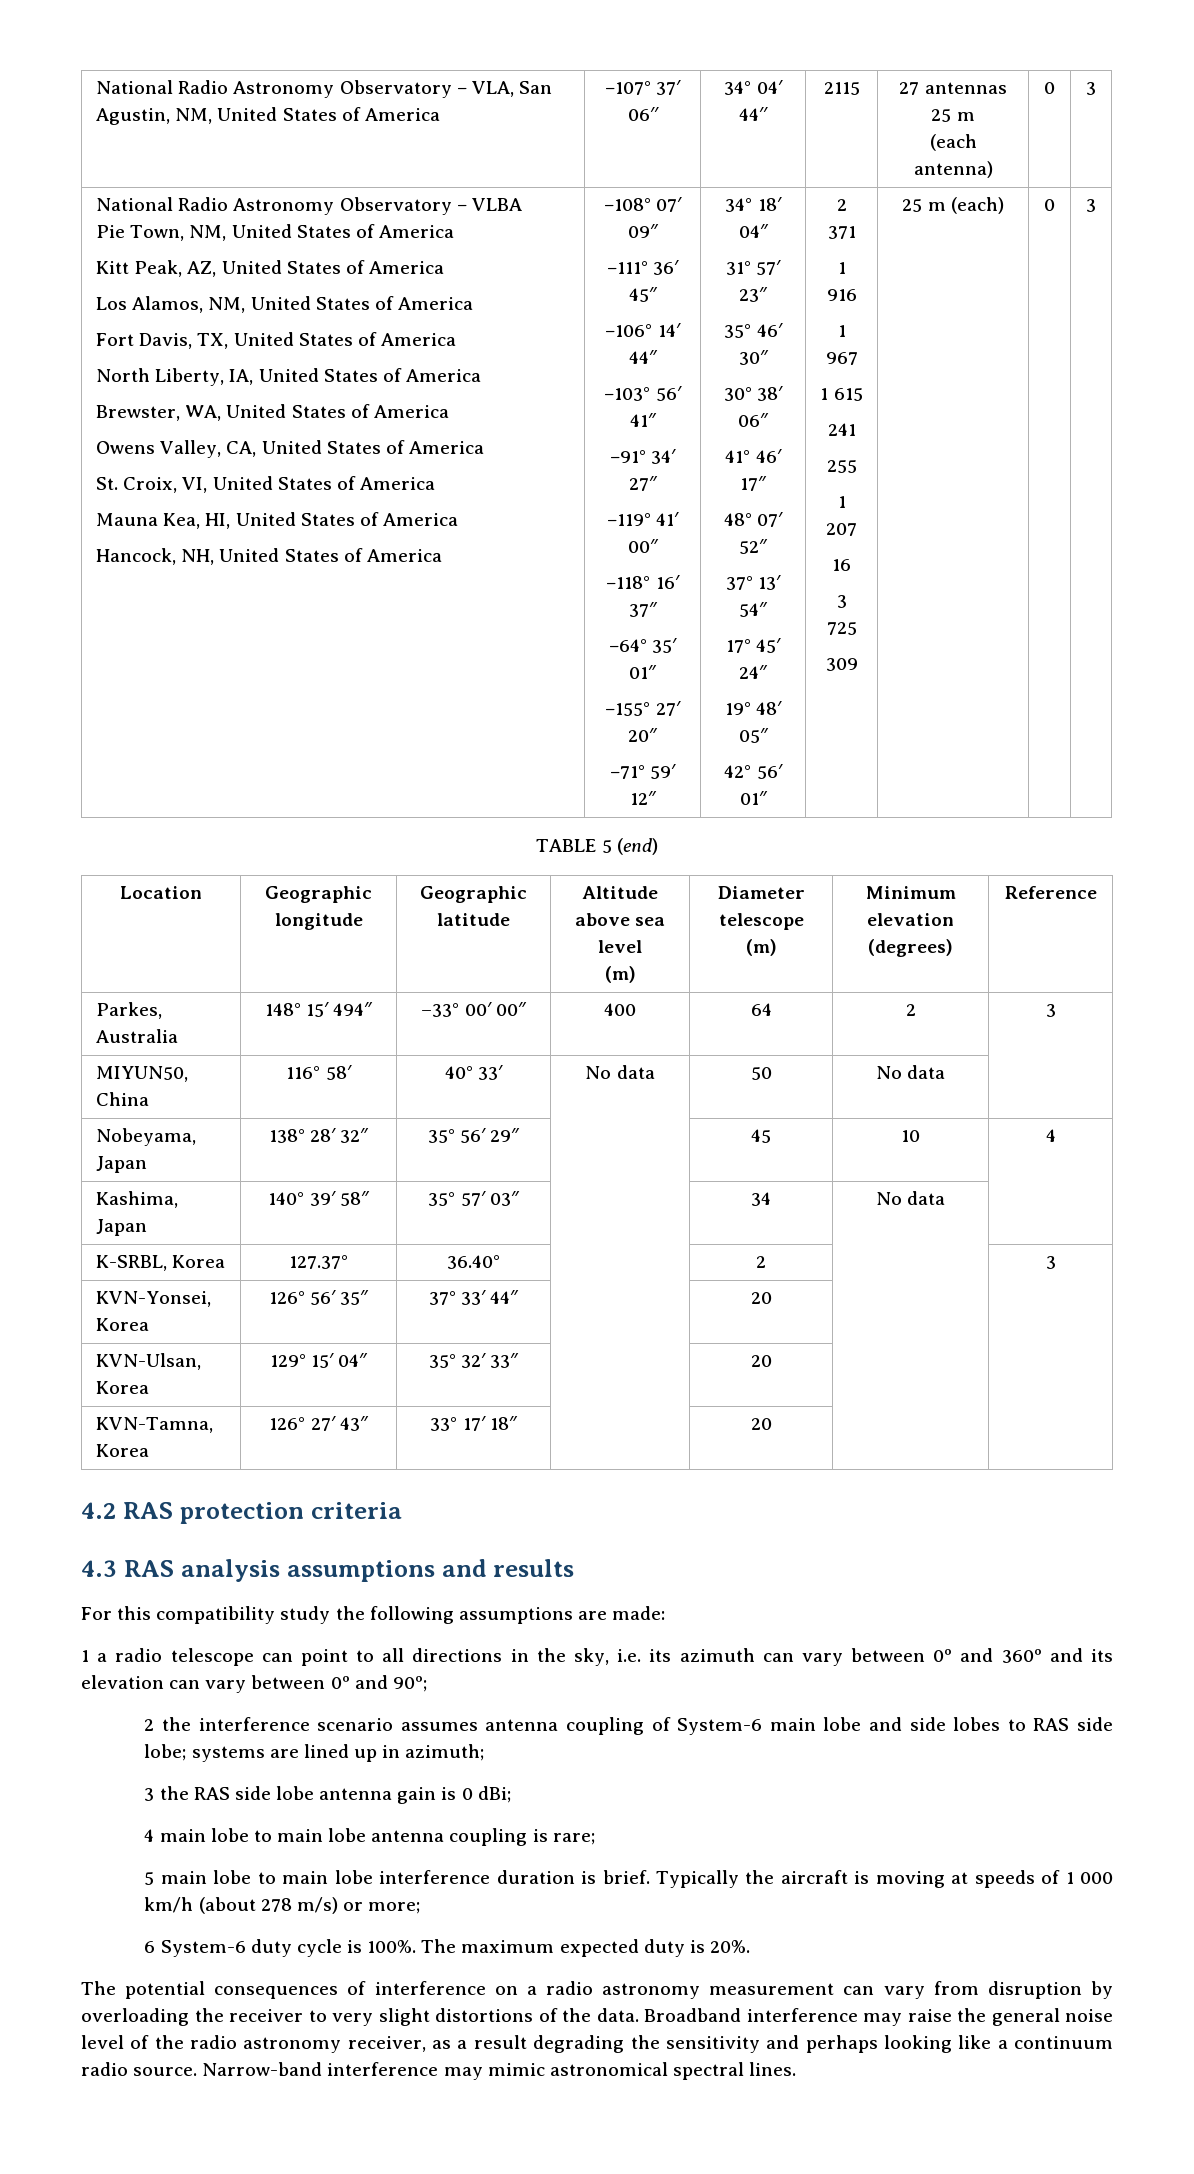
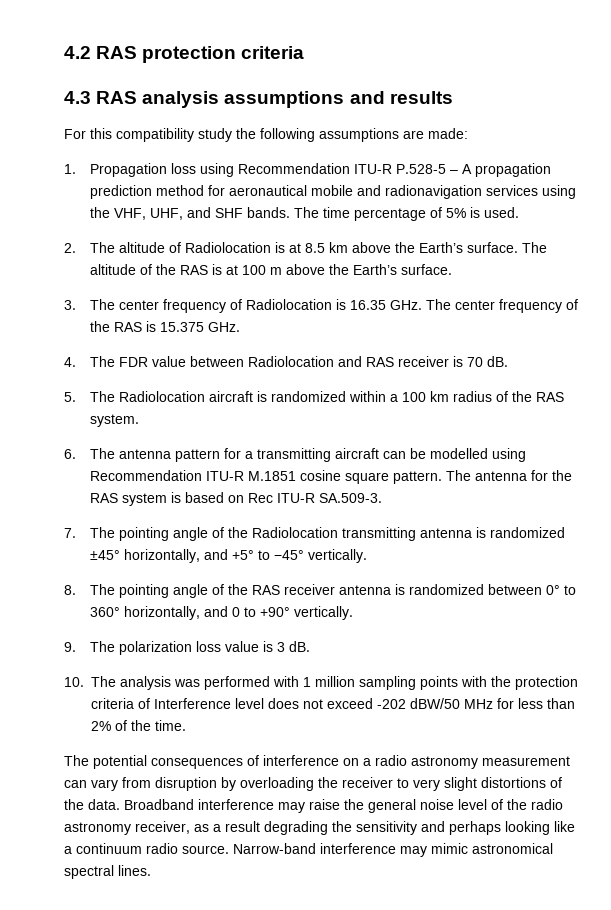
- National Radio Astronomy Observatory − VLA, San Agustin, NM, United States of America | −107° 37′ 06′′ | 34° 04′ 44′′ | 2115 | 27 antennas 25 m
- (each antenna) | 0 | 3
- National Radio Astronomy Observatory − VLBA
- Pie Town, NM, United States of America
- Kitt Peak, AZ, United States of America
- Los Alamos, NM, United States of America
- Fort Davis, TX, United States of America
- North Liberty, IA, United States of America
- Brewster, WA, United States of America
- Owens Valley, CA, United States of America
- St. Croix, VI, United States of America
- Mauna Kea, HI, United States of America
- Hancock, NH, United States of America | −108° 07′ 09″
- −111° 36′ 45″
- −106° 14′ 44″
- −103° 56′ 41″
- −91° 34′ 27″
- −119° 41′ 00″
- −118° 16′ 37″
- −64° 35′ 01″
- −155° 27′ 20″
- −71° 59′ 12″ | 34° 18′ 04″
- 31° 57′ 23″
- 35° 46′ 30″
- 30° 38′ 06″
- 41° 46′ 17″
- 48° 07′ 52″
- 37° 13′ 54″
- 17° 45′ 24″
- 19° 48′ 05″
- 42° 56′ 01″ | 2 371
- 1 916
- 1 967
- 1 615
- 241
- 255
- 1 207
- 16
- 3 725
- 309 | 25 m (each) | 0 | 3
- TABLE 5 (end)
- Location | Geographic longitude | Geographic latitude | Altitude above sea level
- (m) | Diameter telescope (m) | Minimum elevation (degrees) | Reference
- Parkes, Australia | 148° 15′ 494″ | –33° 00′ 00″ | 400 | 64 | 2 | 3
- MIYUN50, China | 116° 58′ | 40° 33′ | No data | 50 | No data |
- Nobeyama, Japan | 138° 28′ 32″ | 35° 56′ 29″ | | 45 | 10 | 4
- Kashima, Japan | 140° 39′ 58″ | 35° 57′ 03″ | | 34 | No data |
- K-SRBL, Korea | 127.37° | 36.40° | | 2 | | 3
- KVN-Yonsei, Korea | 126° 56′ 35″ | 37° 33′ 44″ | | 20 | |
- KVN-Ulsan, Korea | 129° 15′ 04″ | 35° 32′ 33″ | | 20 | |
- KVN-Tamna, Korea | 126° 27′ 43″ | 33° 17′ 18″ | | 20 | |
- 1 a radio telescope can point to all directions in the sky, i.e. its azimuth can vary between 0º and 360º and its elevation can vary between 0º and 90º;
- 2 the interference scenario assumes antenna coupling of System-6 main lobe and side lobes to RAS side lobe; systems are lined up in azimuth;
- 3 the RAS side lobe antenna gain is 0 dBi;
- 4 main lobe to main lobe antenna coupling is rare;
- 5 main lobe to main lobe interference duration is brief. Typically the aircraft is moving at speeds of 1 000 km/h (about 278 m/s) or more;
- 6 System-6 duty cycle is 100%. The maximum expected duty is 20%.
+ 1. Propagation loss using Recommendation ITU-R P.528-5 – A propagation prediction method for aeronautical mobile and radionavigation services using the VHF, UHF, and SHF bands. The time percentage of 5% is used.
+ 2. The altitude of Radiolocation is at 8.5 km above the Earth’s surface. The altitude of the RAS is at 100 m above the Earth’s surface.
+ 3. The center frequency of Radiolocation is 16.35 GHz. The center frequency of the RAS is 15.375 GHz.
+ 4. The FDR value between Radiolocation and RAS receiver is 70 dB.
+ 5. The Radiolocation aircraft is randomized within a 100 km radius of the RAS system.
+ 6. The antenna pattern for a transmitting aircraft can be modelled using Recommendation ITU-R M.1851 cosine square pattern. The antenna for the RAS system is based on Rec ITU-R SA.509-3.
+ 7. The pointing angle of the Radiolocation transmitting antenna is randomized ±45° horizontally, and +5° to −45° vertically.
+ 8. The pointing angle of the RAS receiver antenna is randomized between 0° to 360° horizontally, and 0 to +90° vertically.
+ 9. The polarization loss value is 3 dB.
+ 10. The analysis was performed with 1 million sampling points with the protection criteria of Interference level does not exceed -202 dBW/50 MHz for less than 2% of the time.

